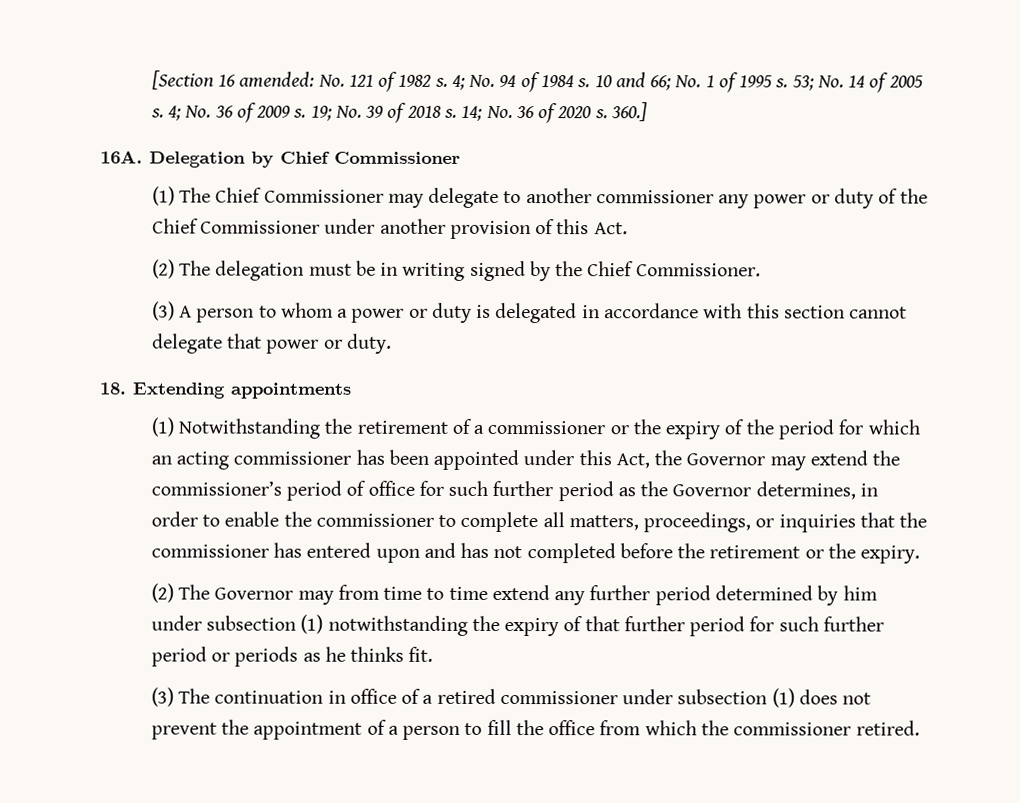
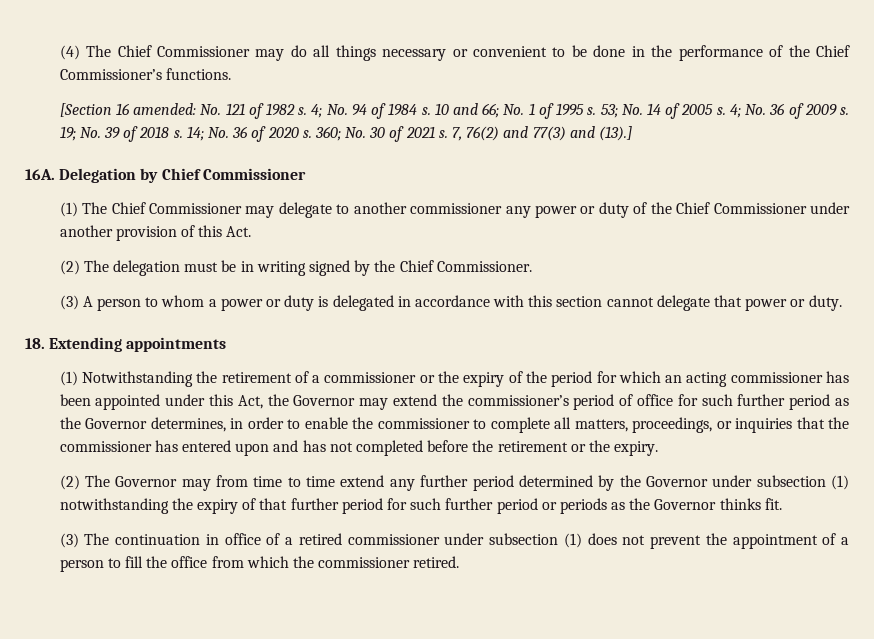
+ (4) The Chief Commissioner may do all things necessary or convenient to be done in the performance of the Chief Commissioner’s functions.
- 360.]
+ 360; No. 30 of 2021 s. 7, 76(2) and 77(3) and (13).]
- (2) The Governor may from time to time extend any further period determined by him under subsection (1) notwithstanding the expiry of that further period for such further period or periods as he thinks fit.
+ (2) The Governor may from time to time extend any further period determined by the Governor under subsection (1) notwithstanding the expiry of that further period for such further period or periods as the Governor thinks fit.

